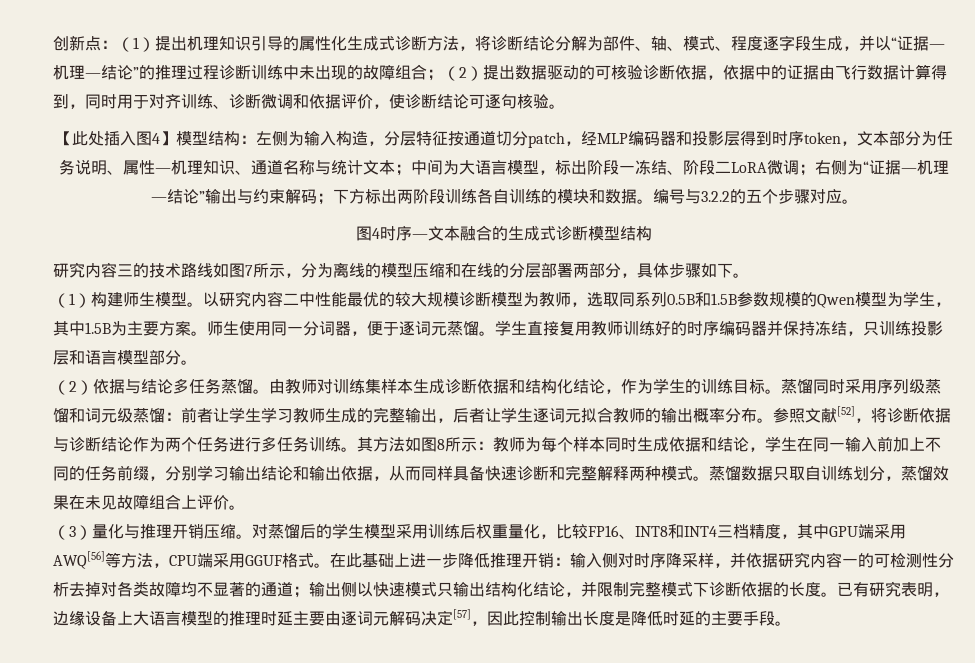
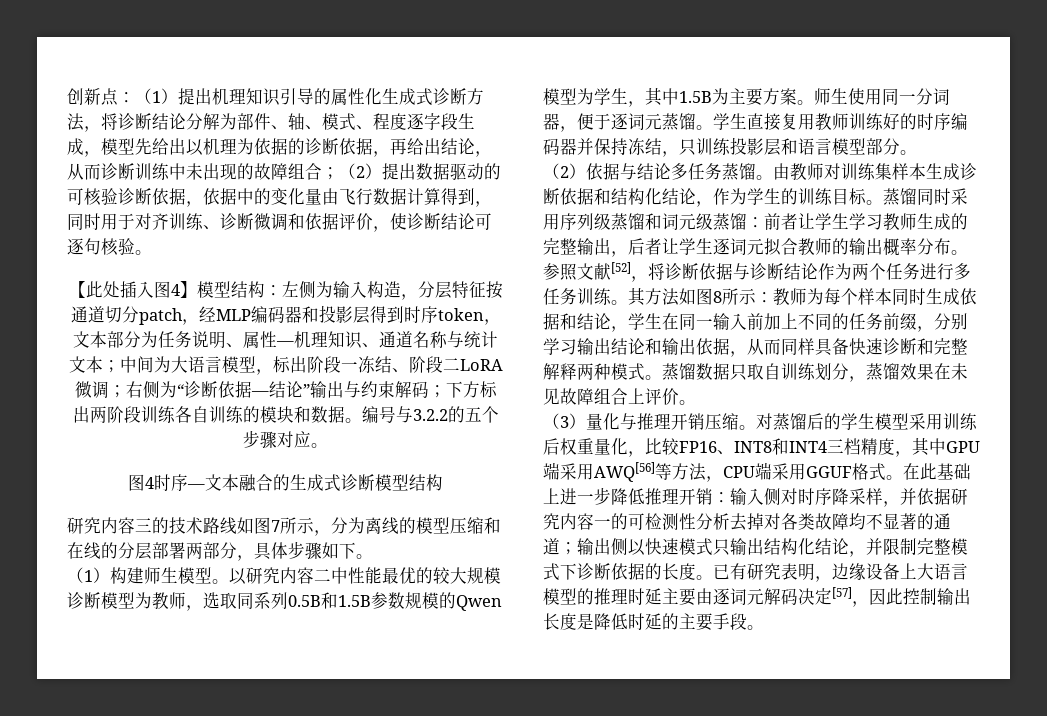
- （1）提出机理知识引导的属性化生成式诊断方法，将诊断结论分解为部件、轴、模式、程度逐字段生成，并以“证据—机理—结论”的推理过程诊断训练中未出现的故障组合；
+ （1）提出机理知识引导的属性化生成式诊断方法，将诊断结论分解为部件、轴、模式、程度逐字段生成，模型先给出以机理为依据的诊断依据，再给出结论，从而诊断训练中未出现的故障组合；
- （2）提出数据驱动的可核验诊断依据，依据中的证据由飞行数据计算得到，同时用于对齐训练、诊断微调和依据评价，使诊断结论可逐句核验。
+ （2）提出数据驱动的可核验诊断依据，依据中的变化量由飞行数据计算得到，同时用于对齐训练、诊断微调和依据评价，使诊断结论可逐句核验。
- 右侧为“证据—机理—结论”输出与约束解码；
+ 右侧为“诊断依据—结论”输出与约束解码；

